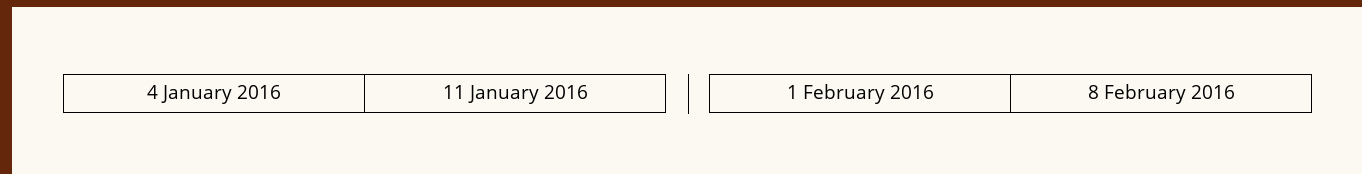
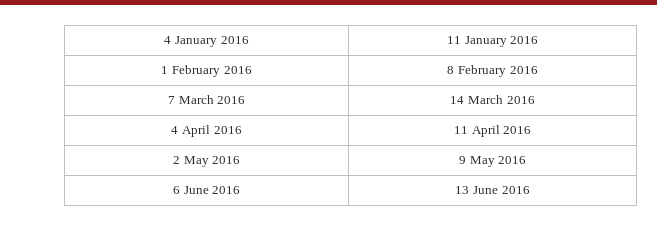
+ 7 March 2016 | 14 March 2016
+ 4 April 2016 | 11 April 2016
+ 2 May 2016 | 9 May 2016
+ 6 June 2016 | 13 June 2016

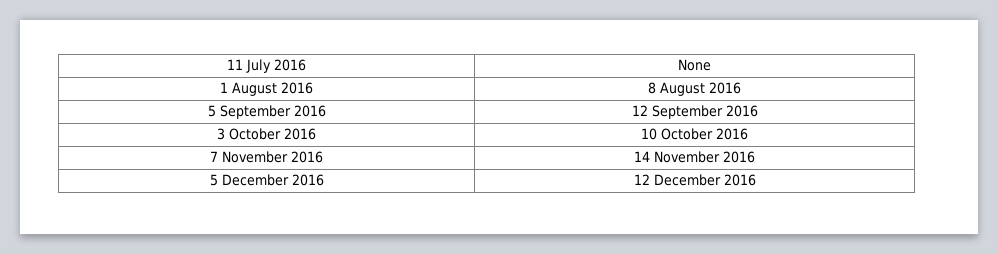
- 4 January 2016 | 11 January 2016
- 1 February 2016 | 8 February 2016
+ 11 July 2016 | None
+ 1 August 2016 | 8 August 2016
+ 5 September 2016 | 12 September 2016
+ 3 October 2016 | 10 October 2016
- 7 March 2016 | 14 March 2016
- 4 April 2016 | 11 April 2016
- 2 May 2016 | 9 May 2016
- 6 June 2016 | 13 June 2016
+ 7 November 2016 | 14 November 2016
+ 5 December 2016 | 12 December 2016

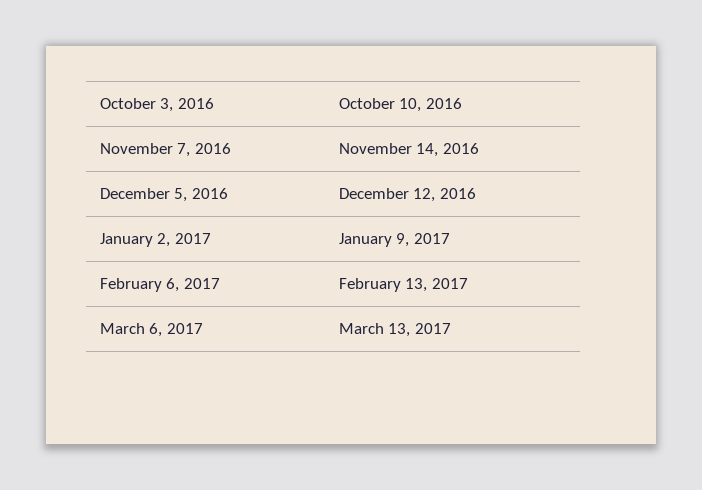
- 11 July 2016 | None
- 1 August 2016 | 8 August 2016
- 5 September 2016 | 12 September 2016
- 3 October 2016 | 10 October 2016
- 7 November 2016 | 14 November 2016
- 5 December 2016 | 12 December 2016
+ October 3, 2016 | October 10, 2016
+ November 7, 2016 | November 14, 2016
+ December 5, 2016 | December 12, 2016
+ January 2, 2017 | January 9, 2017
+ February 6, 2017 | February 13, 2017
+ March 6, 2017 | March 13, 2017

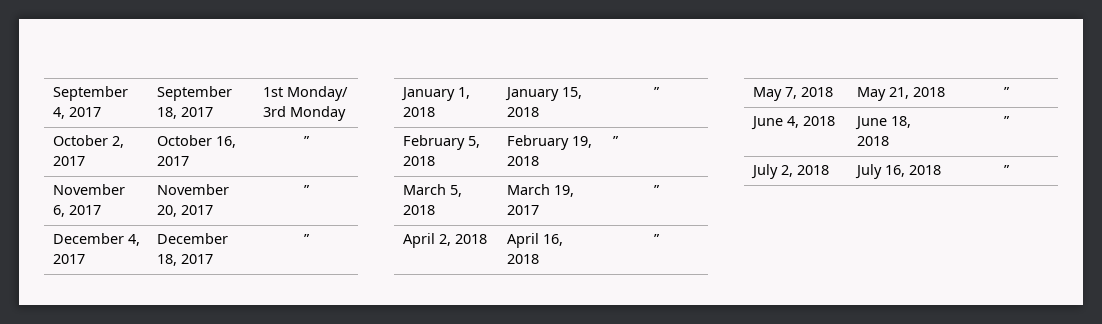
- October 3, 2016 | October 10, 2016
- November 7, 2016 | November 14, 2016
- December 5, 2016 | December 12, 2016
- January 2, 2017 | January 9, 2017
- February 6, 2017 | February 13, 2017
- March 6, 2017 | March 13, 2017
+ September 4, 2017 | September 18, 2017 | 1st Monday/ 3rd Monday
+ October 2, 2017 | October 16, 2017 | ”
+ November 6, 2017 | November 20, 2017 | ”
+ December 4, 2017 | December 18, 2017 | ”
+ January 1, 2018 | January 15, 2018 | ”
+ February 5, 2018 | February 19, 2018 | ”
+ March 5, 2018 | March 19, 2017 | ”
+ April 2, 2018 | April 16, 2018 | ”
+ May 7, 2018 | May 21, 2018 | ”
+ June 4, 2018 | June 18, 2018 | ”
+ July 2, 2018 | July 16, 2018 | ”

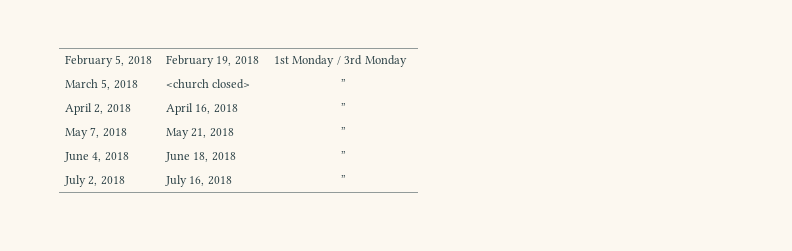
- September 4, 2017 | September 18, 2017 | 1st Monday/ 3rd Monday
- October 2, 2017 | October 16, 2017 | ”
- November 6, 2017 | November 20, 2017 | ”
- December 4, 2017 | December 18, 2017 | ”
- January 1, 2018 | January 15, 2018 | ”
- February 5, 2018 | February 19, 2018 | ”
+ February 5, 2018 | February 19, 2018 | 1st Monday / 3rd Monday
- March 5, 2018 | March 19, 2017 | ”
+ March 5, 2018 | <church closed> | ”

